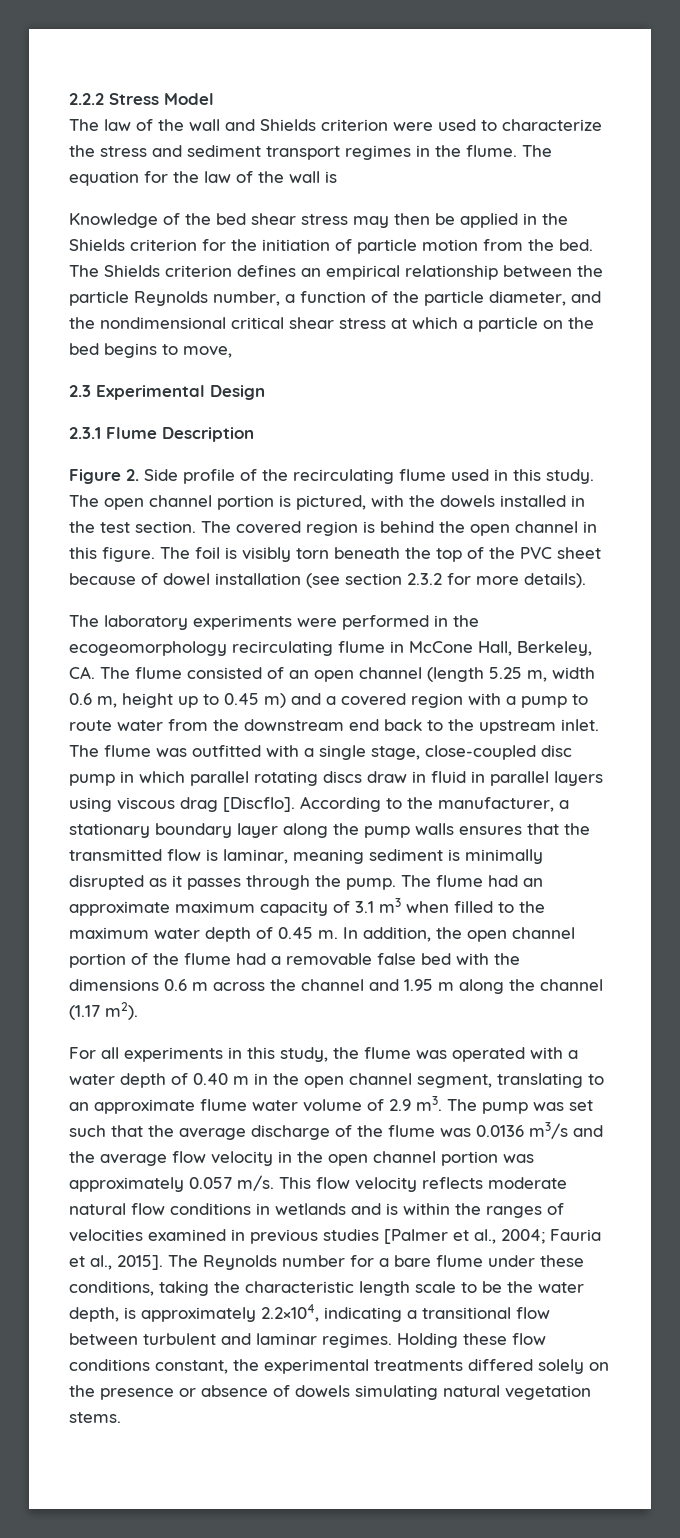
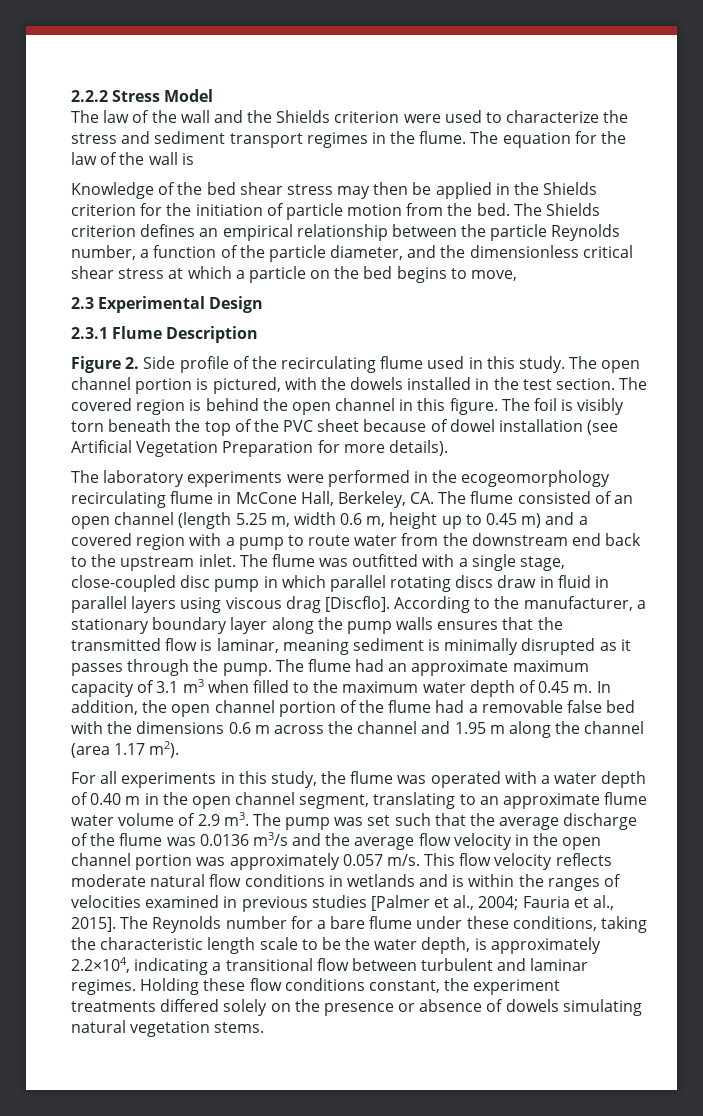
- The law of the wall and Shields criterion were used to characterize the stress and sediment transport regimes in the flume.
+ The law of the wall and the Shields criterion were used to characterize the stress and sediment transport regimes in the flume.
- The Shields criterion defines an empirical relationship between the particle Reynolds number, a function of the particle diameter, and the nondimensional critical shear stress at which a particle on the bed begins to move,
+ The Shields criterion defines an empirical relationship between the particle Reynolds number, a function of the particle diameter, and the dimensionless critical shear stress at which a particle on the bed begins to move,
- The foil is visibly torn beneath the top of the PVC sheet because of dowel installation (see section 2.3.2 for more details).
+ The foil is visibly torn beneath the top of the PVC sheet because of dowel installation (see Artificial Vegetation Preparation for more details).
- In addition, the open channel portion of the flume had a removable false bed with the dimensions 0.6 m across the channel and 1.95 m along the channel (1.17 m2).
+ In addition, the open channel portion of the flume had a removable false bed with the dimensions 0.6 m across the channel and 1.95 m along the channel (area 1.17 m2).
- Holding these flow conditions constant, the experimental treatments differed solely on the presence or absence of dowels simulating natural vegetation stems.
+ Holding these flow conditions constant, the experiment treatments differed solely on the presence or absence of dowels simulating natural vegetation stems.

